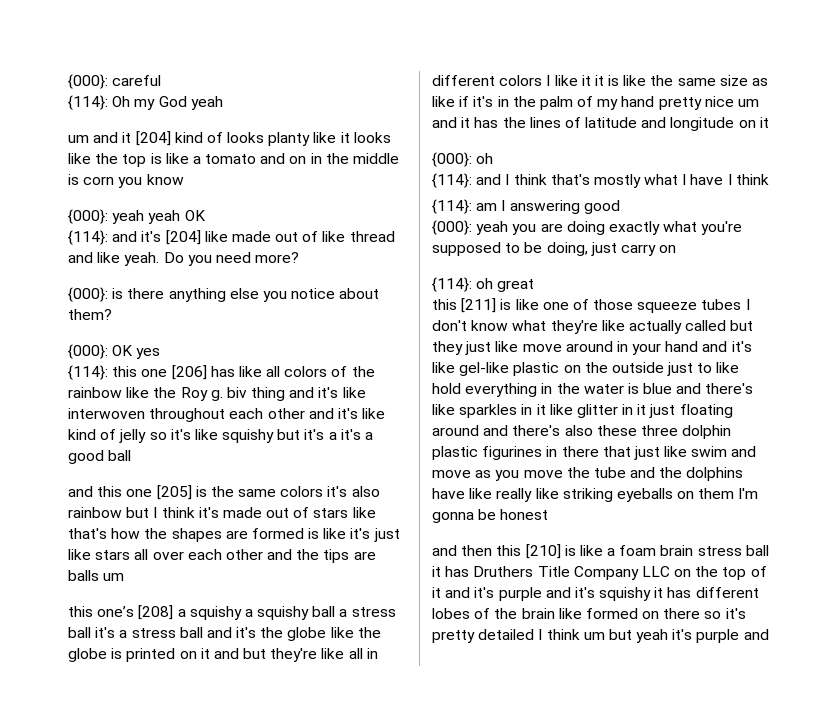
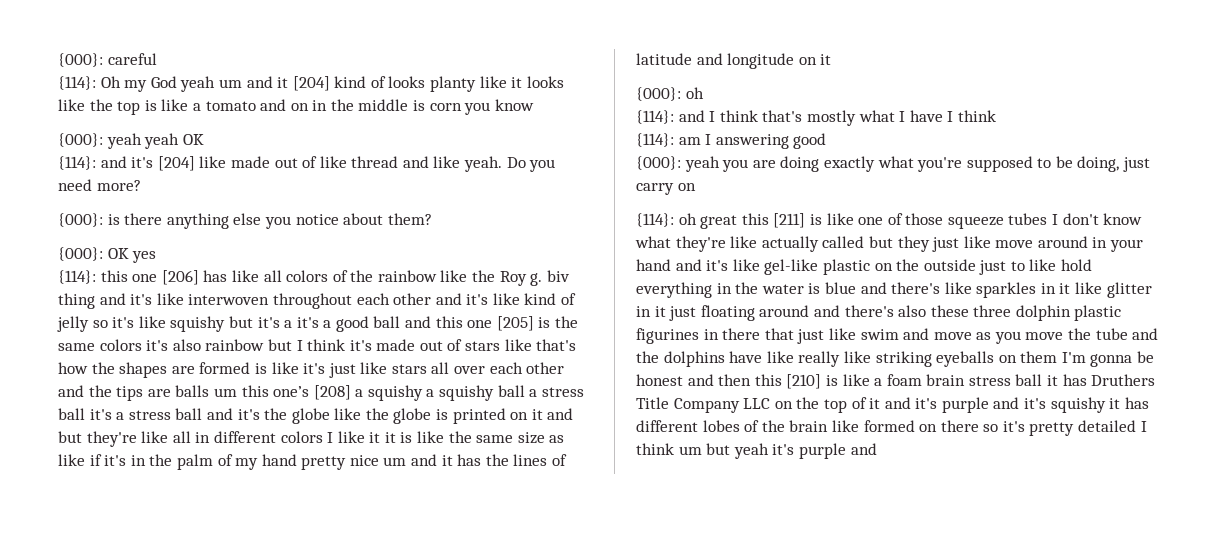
- {114}: Oh my God yeah
- um and it [204] kind of looks planty like it looks like the top is like a tomato and on in the middle is corn you know
+ {114}: Oh my God yeah um and it [204] kind of looks planty like it looks like the top is like a tomato and on in the middle is corn you know
- this one [206] has like all colors of the rainbow like the Roy g. biv thing and it's like interwoven throughout each other and it's like kind of jelly so it's like squishy but it's a it's a good ball
- and this one [205] is the same colors it's also rainbow but I think it's made out of stars like that's how the shapes are formed is like it's just like stars all over each other and the tips are balls um
- this one’s [208] a squishy a squishy ball a stress ball it's a stress ball and it's the globe like the globe is printed on it and but they're like all in different colors I like it it is like the same size as like if it's in the palm of my hand pretty nice um and it has the lines of latitude and longitude on it
+ this one [206] has like all colors of the rainbow like the Roy g. biv thing and it's like interwoven throughout each other and it's like kind of jelly so it's like squishy but it's a it's a good ball and this one [205] is the same colors it's also rainbow but I think it's made out of stars like that's how the shapes are formed is like it's just like stars all over each other and the tips are balls um this one’s [208] a squishy a squishy ball a stress ball it's a stress ball and it's the globe like the globe is printed on it and but they're like all in different colors I like it it is like the same size as like if it's in the palm of my hand pretty nice um and it has the lines of latitude and longitude on it
- oh great
- this [211] is like one of those squeeze tubes I don't know what they're like actually called but they just like move around in your hand and it's like gel-like plastic on the outside just to like hold everything in the water is blue and there's like sparkles in it like glitter in it just floating around and there's also these three dolphin plastic figurines in there that just like swim and move as you move the tube and the dolphins have like really like striking eyeballs on them I'm gonna be honest
- and then this [210] is like a foam brain stress ball it has Druthers Title Company LLC on the top of it and it's purple and it's squishy it has different lobes of the brain like formed on there so it's pretty detailed I think um but yeah it's purple and
+ oh great this [211] is like one of those squeeze tubes I don't know what they're like actually called but they just like move around in your hand and it's like gel-like plastic on the outside just to like hold everything in the water is blue and there's like sparkles in it like glitter in it just floating around and there's also these three dolphin plastic figurines in there that just like swim and move as you move the tube and the dolphins have like really like striking eyeballs on them I'm gonna be honest and then this [210] is like a foam brain stress ball it has Druthers Title Company LLC on the top of it and it's purple and it's squishy it has different lobes of the brain like formed on there so it's pretty detailed I think um but yeah it's purple and

